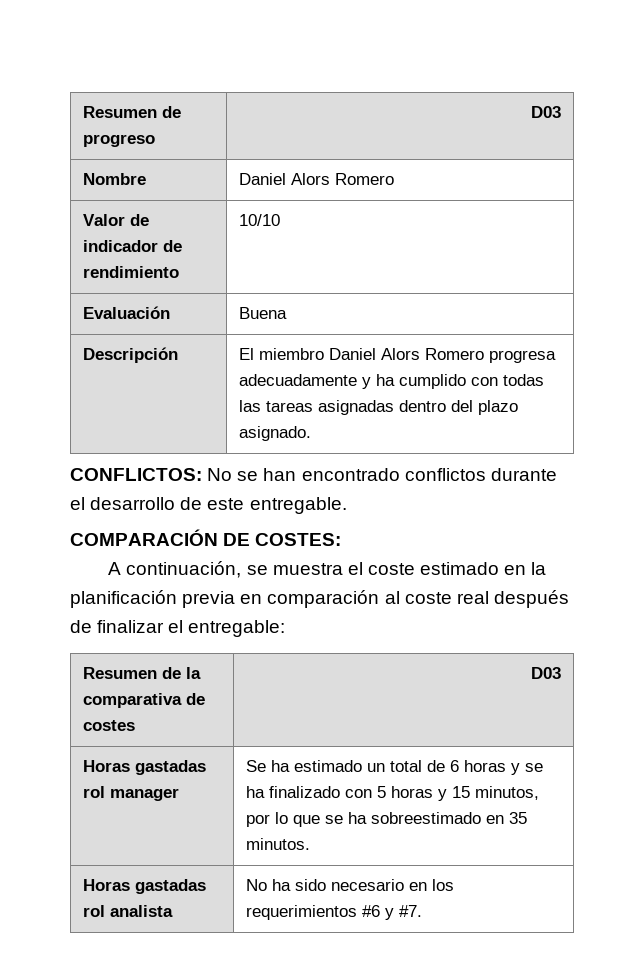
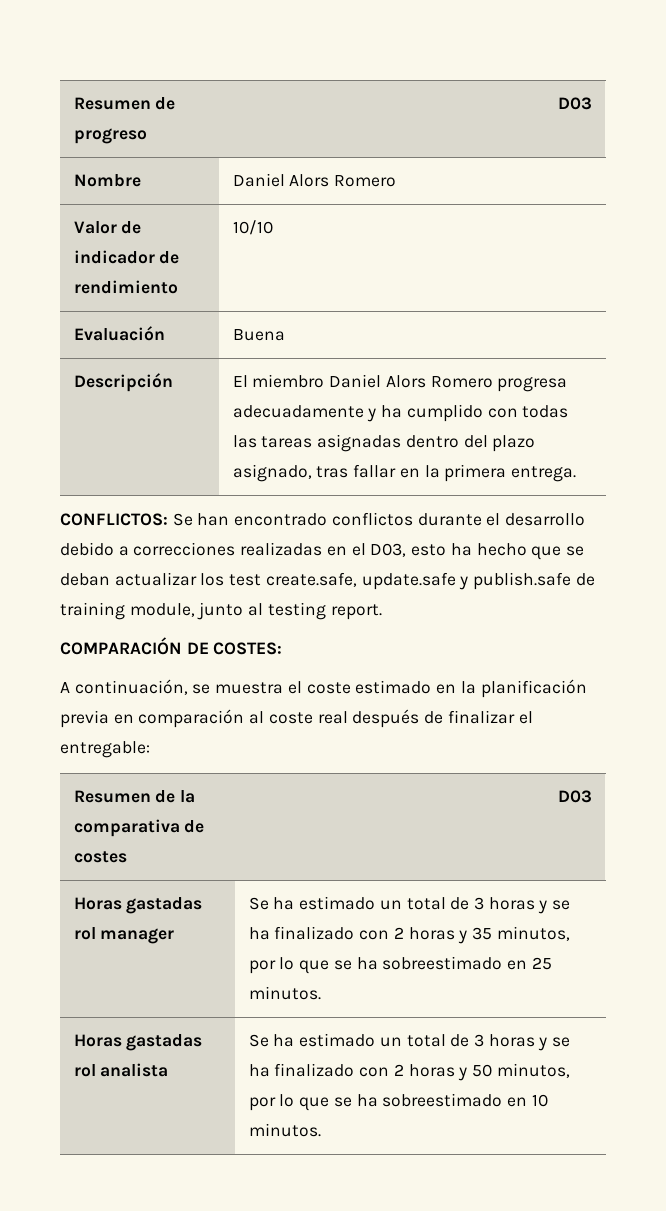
- Descripción | El miembro Daniel Alors Romero progresa adecuadamente y ha cumplido con todas las tareas asignadas dentro del plazo asignado.
+ Descripción | El miembro Daniel Alors Romero progresa adecuadamente y ha cumplido con todas las tareas asignadas dentro del plazo asignado, tras fallar en la primera entrega.
- CONFLICTOS: No se han encontrado conflictos durante el desarrollo de este entregable.
+ CONFLICTOS: Se han encontrado conflictos durante el desarrollo debido a correcciones realizadas en el D03, esto ha hecho que se deban actualizar los test create.safe, update.safe y publish.safe de training module, junto al testing report.
- Horas gastadas rol manager | Se ha estimado un total de 6 horas y se ha finalizado con 5 horas y 15 minutos, por lo que se ha sobreestimado en 35 minutos.
+ Horas gastadas rol manager | Se ha estimado un total de 3 horas y se ha finalizado con 2 horas y 35 minutos, por lo que se ha sobreestimado en 25 minutos.
- Horas gastadas rol analista | No ha sido necesario en los requerimientos #6 y #7.
+ Horas gastadas rol analista | Se ha estimado un total de 3 horas y se ha finalizado con 2 horas y 50 minutos, por lo que se ha sobreestimado en 10 minutos.

